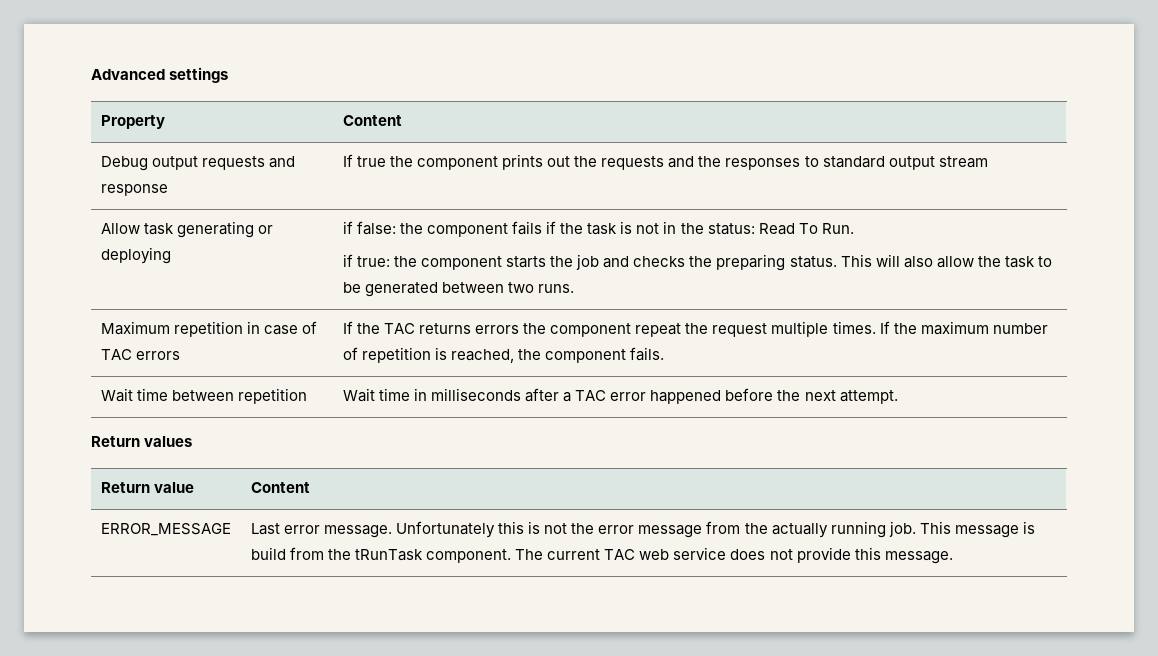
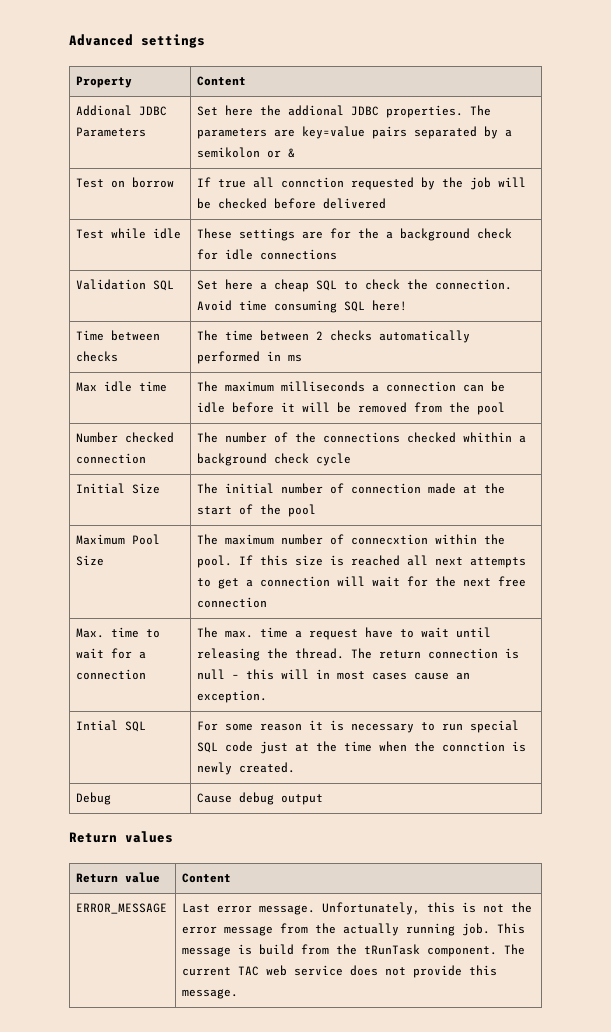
- Debug output requests and response | If true the component prints out the requests and the responses to standard output stream
- Allow task generating or deploying | if false: the component fails if the task is not in the status: Read To Run.
- if true: the component starts the job and checks the preparing status. This will also allow the task to be generated between two runs.
- Maximum repetition in case of TAC errors | If the TAC returns errors the component repeat the request multiple times. If the maximum number of repetition is reached, the component fails.
- Wait time between repetition | Wait time in milliseconds after a TAC error happened before the next attempt.
+ Addional JDBC Parameters | Set here the addional JDBC properties. The parameters are key=value pairs separated by a semikolon or &
+ Test on borrow | If true all connction requested by the job will be checked before delivered
+ Test while idle | These settings are for the a background check for idle connections
+ Validation SQL | Set here a cheap SQL to check the connection. Avoid time consuming SQL here!
+ Time between checks | The time between 2 checks automatically performed in ms
+ Max idle time | The maximum milliseconds a connection can be idle before it will be removed from the pool
+ Number checked connection | The number of the connections checked whithin a background check cycle
+ Initial Size | The initial number of connection made at the start of the pool
+ Maximum Pool Size | The maximum number of connecxtion within the pool. If this size is reached all next attempts to get a connection will wait for the next free connection
+ Max. time to wait for a connection | The max. time a request have to wait until releasing the thread. The return connection is null – this will in most cases cause an exception.
+ Intial SQL | For some reason it is necessary to run special SQL code just at the time when the connction is newly created.
+ Debug | Cause debug output
- ERROR_MESSAGE | Last error message. Unfortunately this is not the error message from the actually running job. This message is build from the tRunTask component. The current TAC web service does not provide this message.
+ ERROR_MESSAGE | Last error message. Unfortunately, this is not the error message from the actually running job. This message is build from the tRunTask component. The current TAC web service does not provide this message.

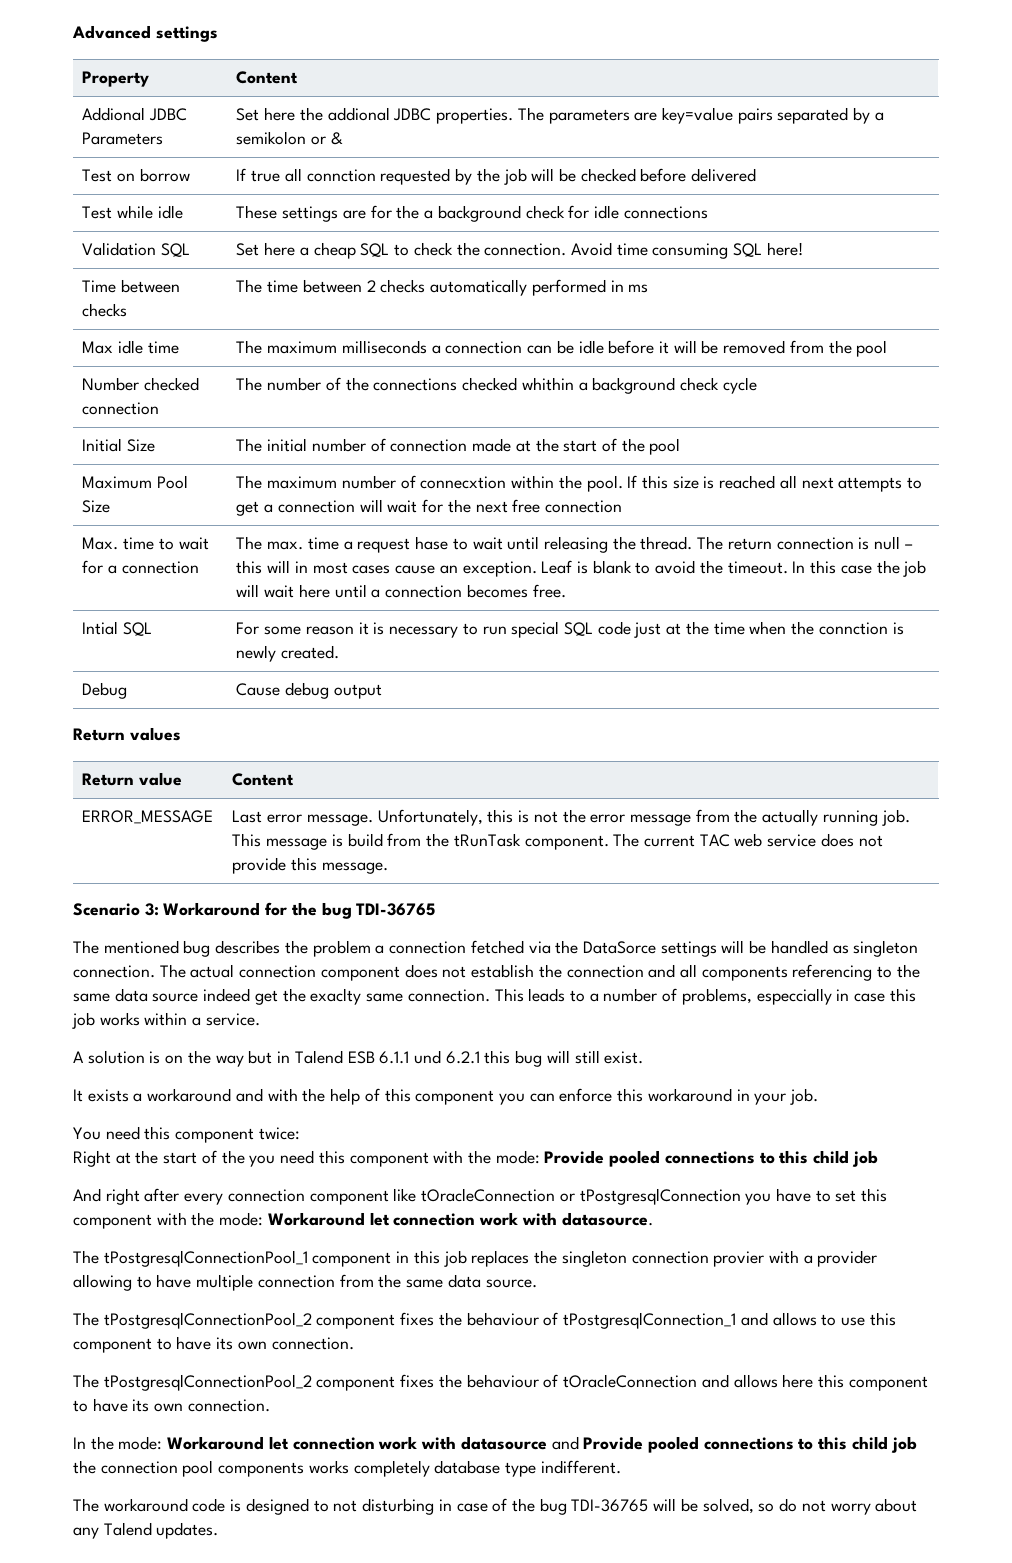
- The max. time a request have to wait until releasing the thread.
+ The max. time a request hase to wait until releasing the thread.
+ Leaf is blank to avoid the timeout. In this case the job will wait here until a connection becomes free.
+ Scenario 3: Workaround for the bug TDI-36765
+ The mentioned bug describes the problem a connection fetched via the DataSorce settings will be handled as singleton connection. The actual connection component does not establish the connection and all components referencing to the same data source indeed get the exaclty same connection. This leads to a number of problems, especcially in case this job works within a service.
+ A solution is on the way but in Talend ESB 6.1.1 und 6.2.1 this bug will still exist.
+ It exists a workaround and with the help of this component you can enforce this workaround in your job.
+ You need this component twice:
+ Right at the start of the you need this component with the mode: Provide pooled connections to this child job
+ And right after every connection component like tOracleConnection or tPostgresqlConnection you have to set this component with the mode: Workaround let connection work with datasource.
+ The tPostgresqlConnectionPool_1 component in this job replaces the singleton connection provier with a provider allowing to have multiple connection from the same data source.
+ The tPostgresqlConnectionPool_2 component fixes the behaviour of tPostgresqlConnection_1 and allows to use this component to have its own connection.
+ The tPostgresqlConnectionPool_2 component fixes the behaviour of tOracleConnection and allows here this component to have its own connection.
+ In the mode: Workaround let connection work with datasource and Provide pooled connections to this child job the connection pool components works completely database type indifferent.
+ The workaround code is designed to not disturbing in case of the bug TDI-36765 will be solved, so do not worry about any Talend updates.

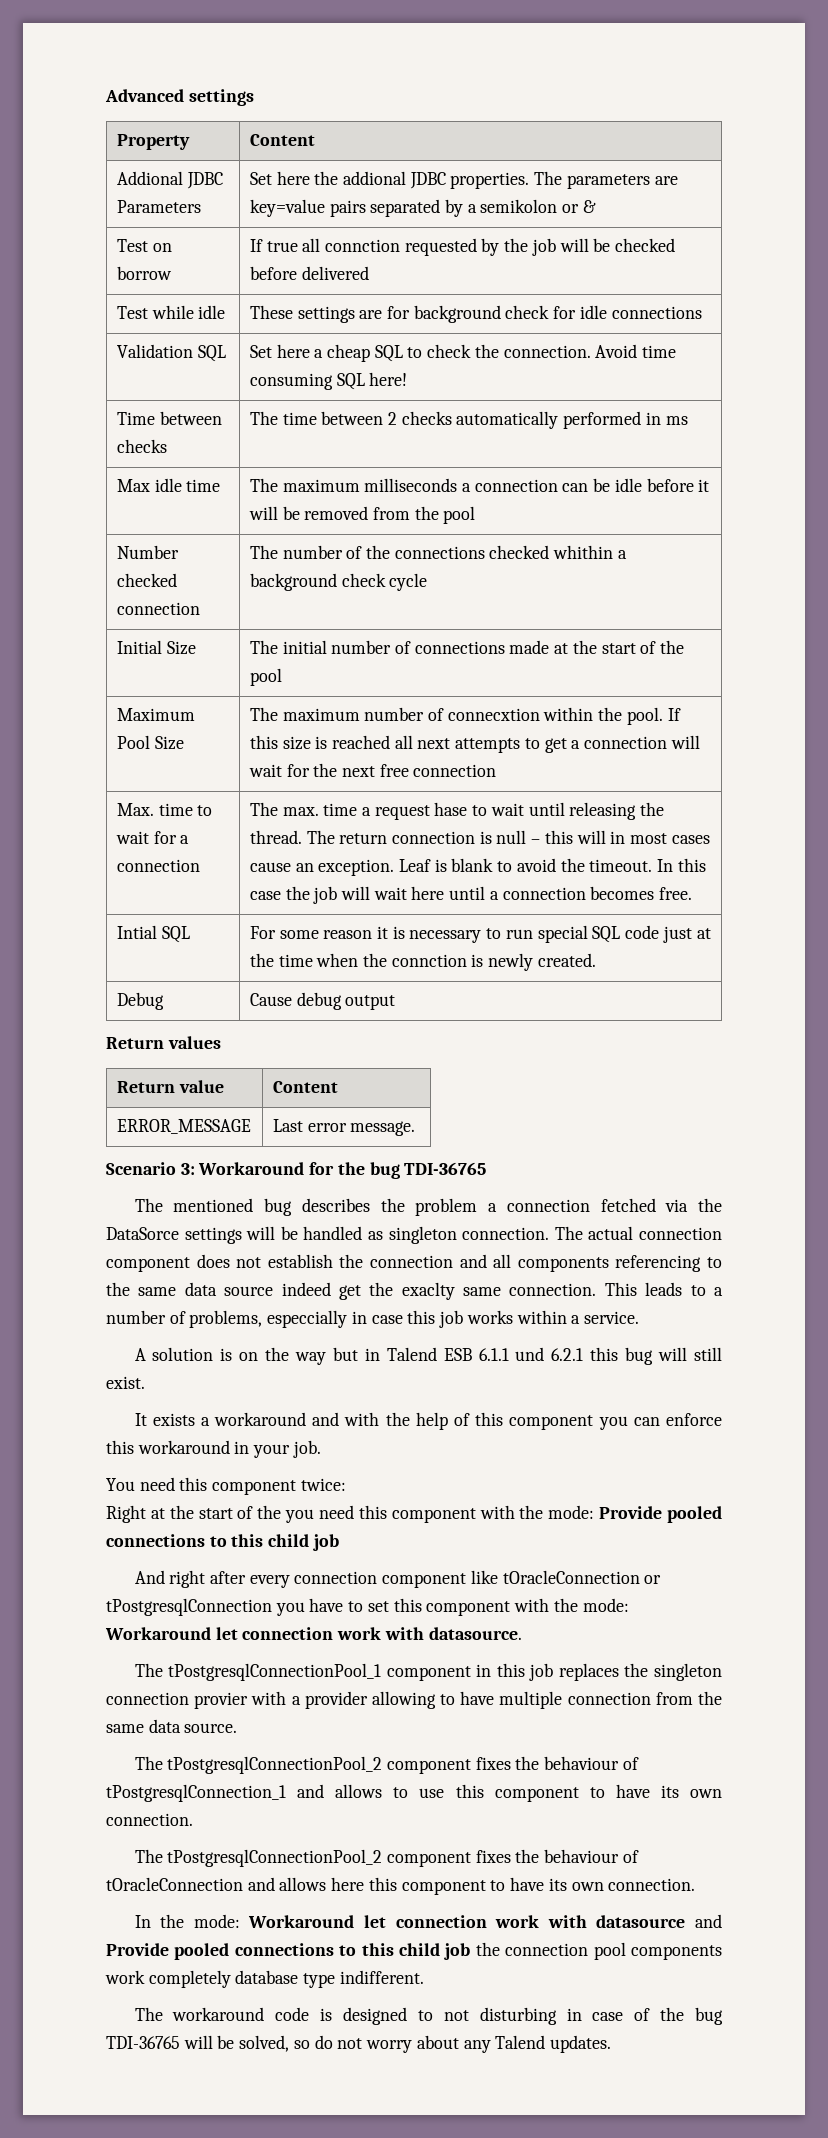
- Test while idle | These settings are for the a background check for idle connections
+ Test while idle | These settings are for background check for idle connections
- Initial Size | The initial number of connection made at the start of the pool
+ Initial Size | The initial number of connections made at the start of the pool
- ERROR_MESSAGE | Last error message. Unfortunately, this is not the error message from the actually running job. This message is build from the tRunTask component. The current TAC web service does not provide this message.
+ ERROR_MESSAGE | Last error message.
- In the mode: Workaround let connection work with datasource and Provide pooled connections to this child job the connection pool components works completely database type indifferent.
+ In the mode: Workaround let connection work with datasource and Provide pooled connections to this child job the connection pool components work completely database type indifferent.

